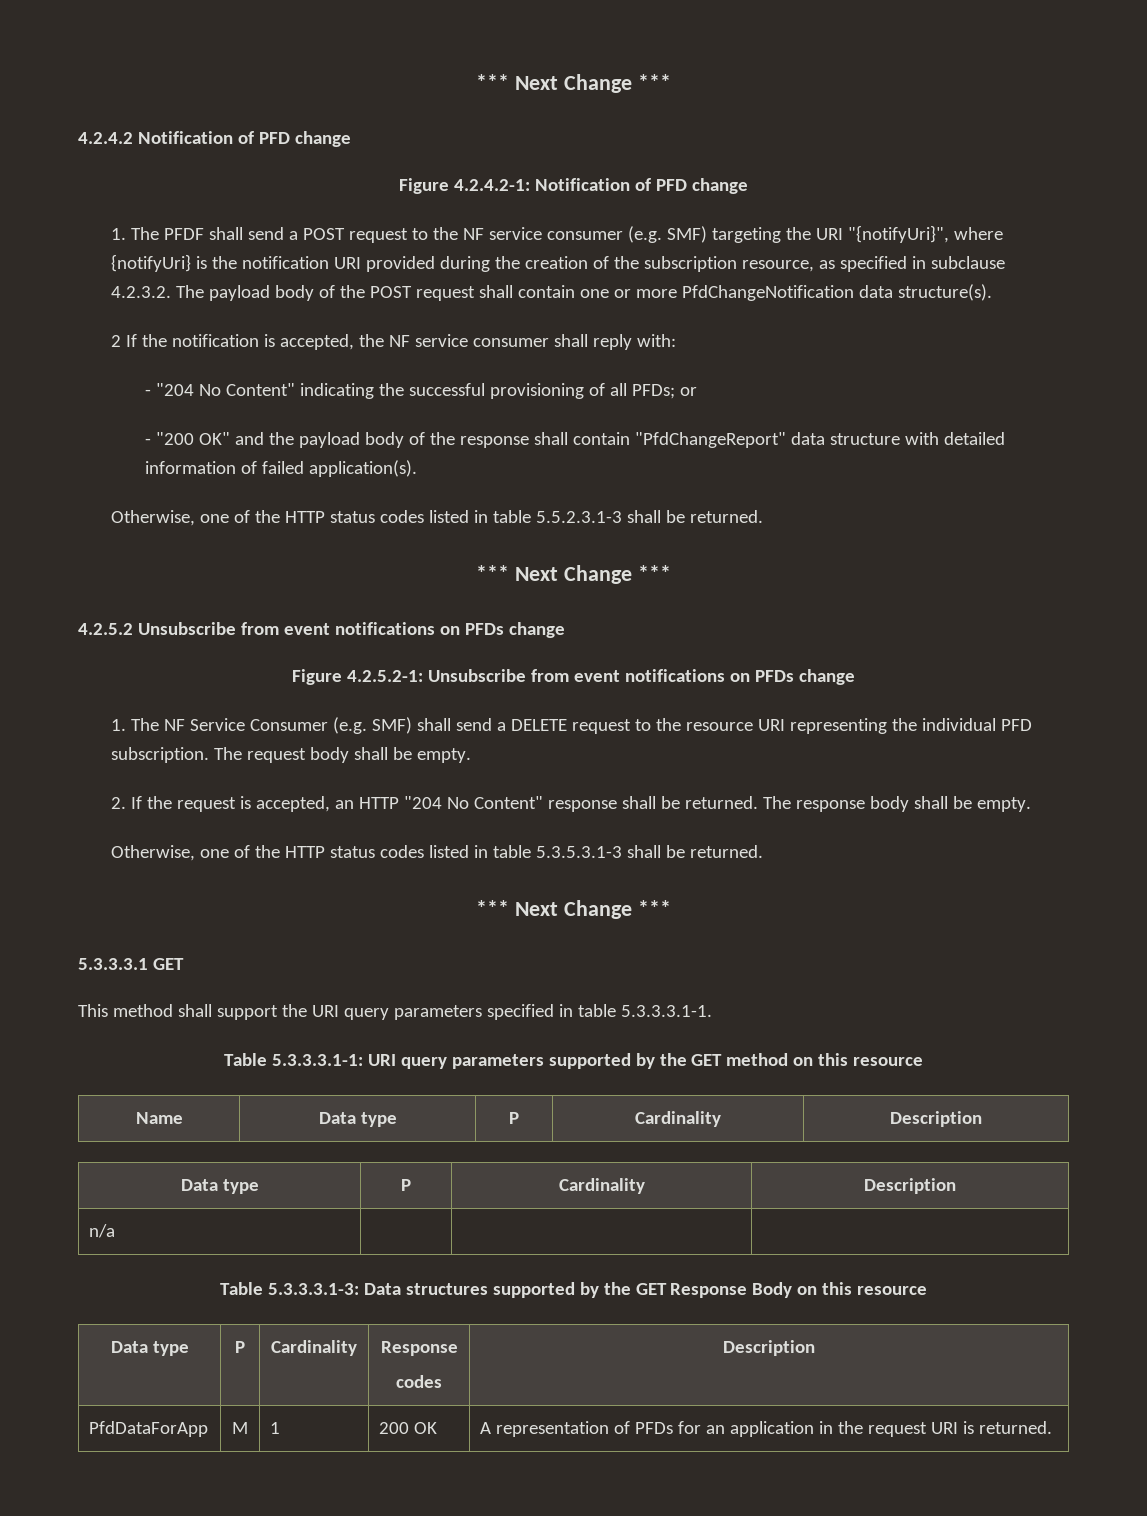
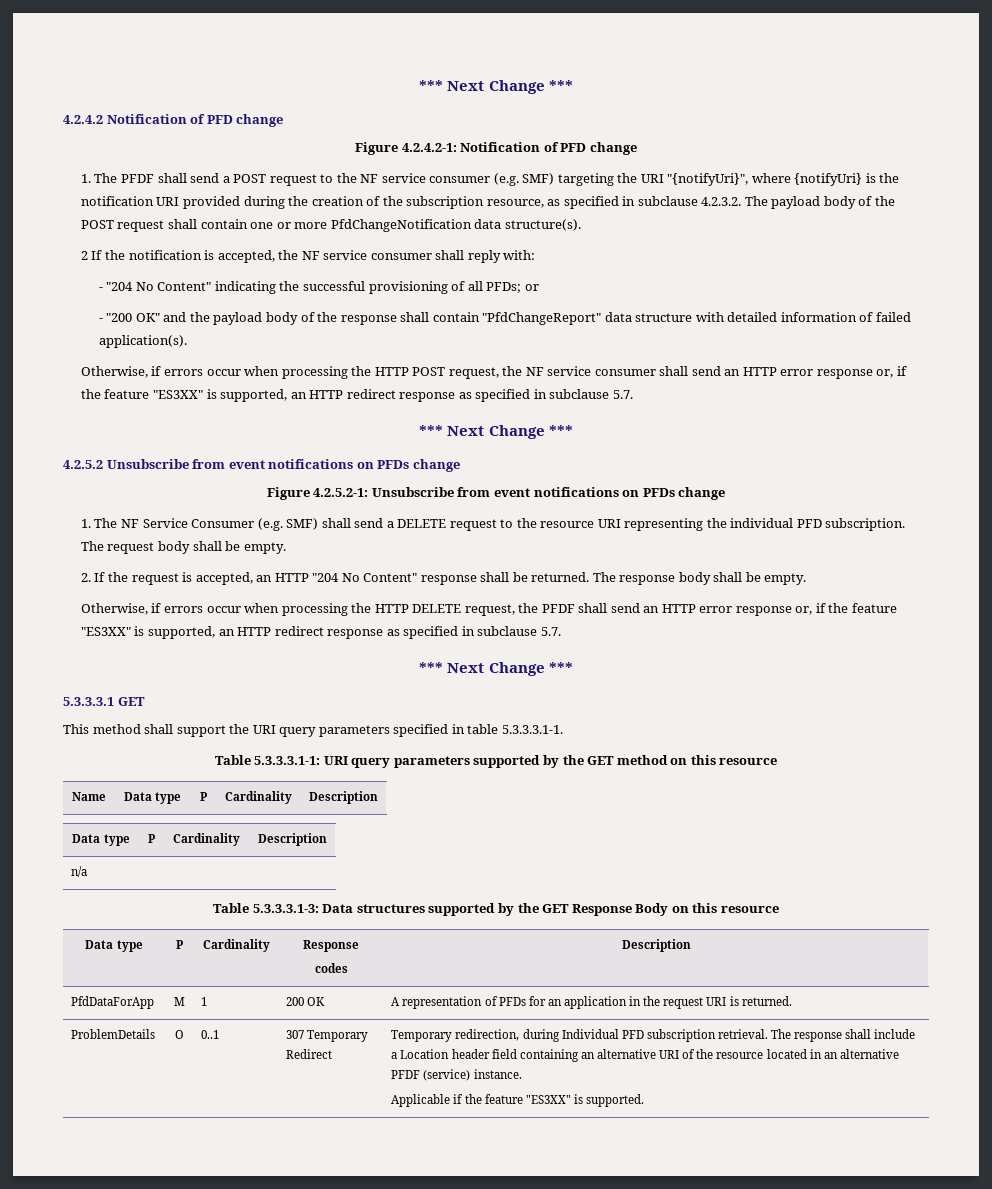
- Otherwise, one of the HTTP status codes listed in table 5.5.2.3.1-3 shall be returned.
+ Otherwise, if errors occur when processing the HTTP POST request, the NF service consumer shall send an HTTP error response or, if the feature "ES3XX" is supported, an HTTP redirect response as specified in subclause 5.7.
- Otherwise, one of the HTTP status codes listed in table 5.3.5.3.1-3 shall be returned.
+ Otherwise, if errors occur when processing the HTTP DELETE request, the PFDF shall send an HTTP error response or, if the feature "ES3XX" is supported, an HTTP redirect response as specified in subclause 5.7.
+ ProblemDetails | O | 0..1 | 307 Temporary Redirect | Temporary redirection, during Individual PFD subscription retrieval. The response shall include a Location header field containing an alternative URI of the resource located in an alternative PFDF (service) instance.
+ Applicable if the feature "ES3XX" is supported.

